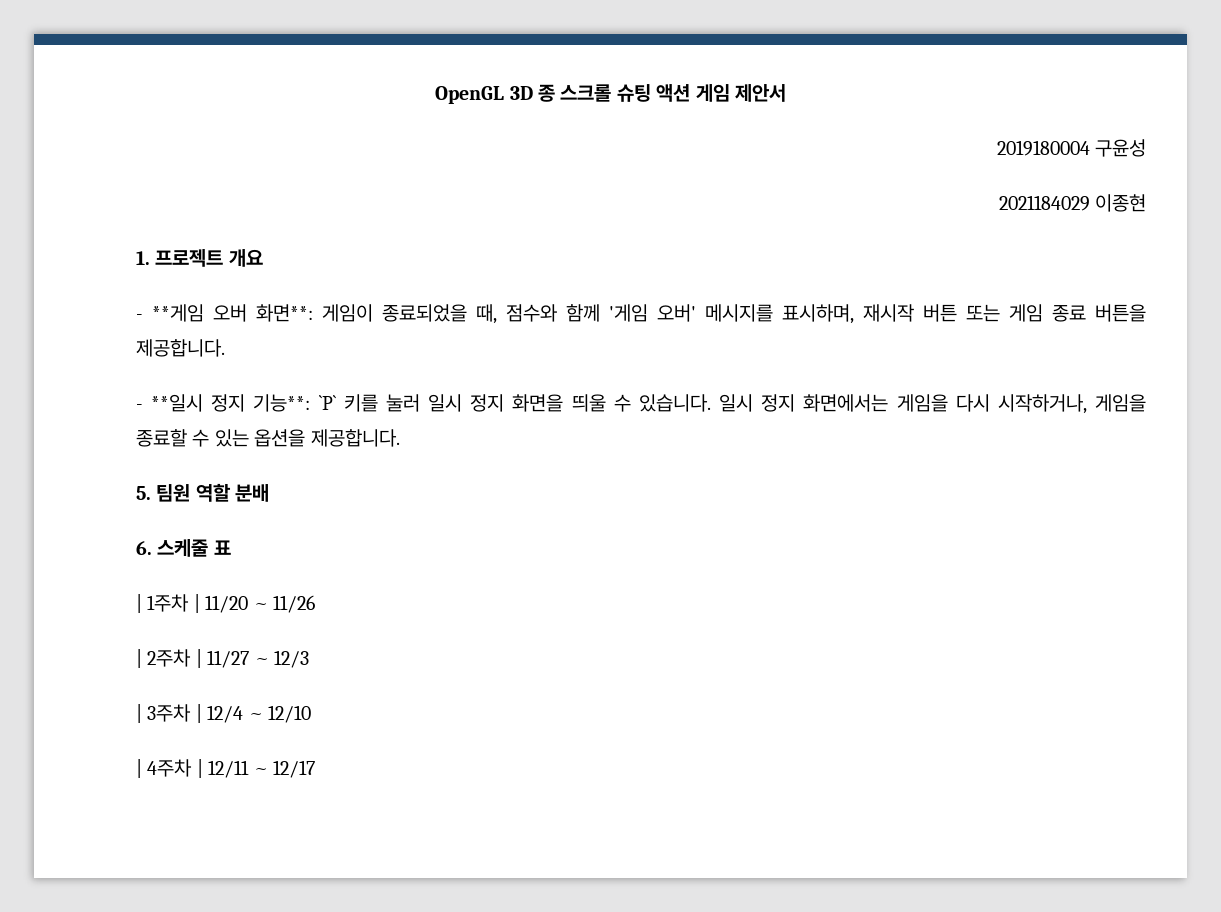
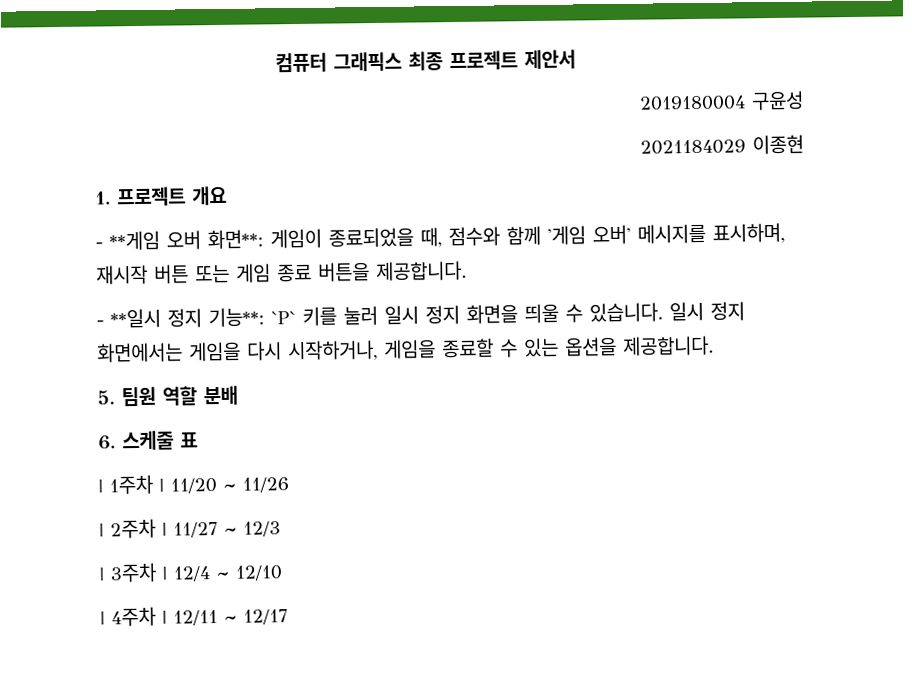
- OpenGL 3D 종 스크롤 슈팅 액션 게임 제안서
+ 컴퓨터 그래픽스 최종 프로젝트 제안서

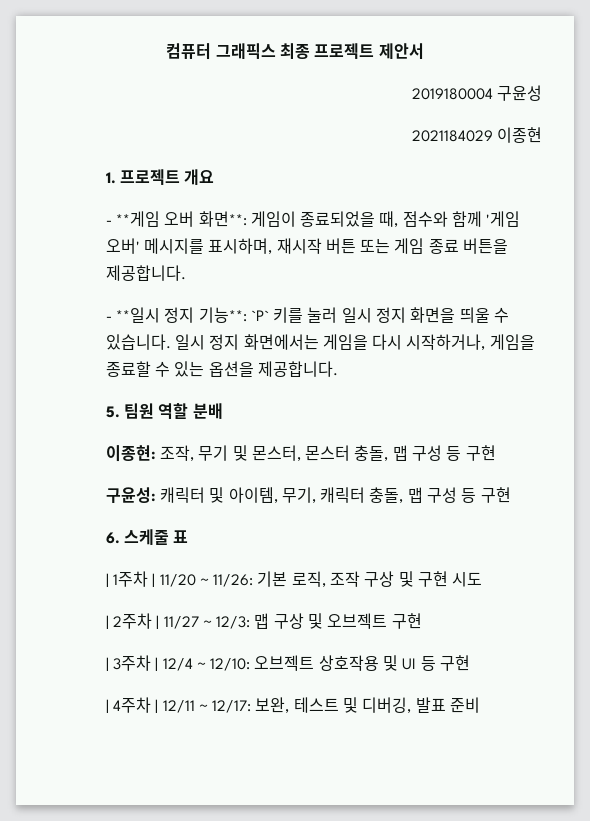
+ 이종현: 조작, 무기 및 몬스터, 몬스터 충돌, 맵 구성 등 구현
+ 구윤성: 캐릭터 및 아이템, 무기, 캐릭터 충돌, 맵 구성 등 구현
- | 1주차 | 11/20 ~ 11/26
+ | 1주차 | 11/20 ~ 11/26: 기본 로직, 조작 구상 및 구현 시도
- | 2주차 | 11/27 ~ 12/3
+ | 2주차 | 11/27 ~ 12/3: 맵 구상 및 오브젝트 구현
- | 3주차 | 12/4 ~ 12/10
+ | 3주차 | 12/4 ~ 12/10: 오브젝트 상호작용 및 UI 등 구현
- | 4주차 | 12/11 ~ 12/17
+ | 4주차 | 12/11 ~ 12/17: 보완, 테스트 및 디버깅, 발표 준비

